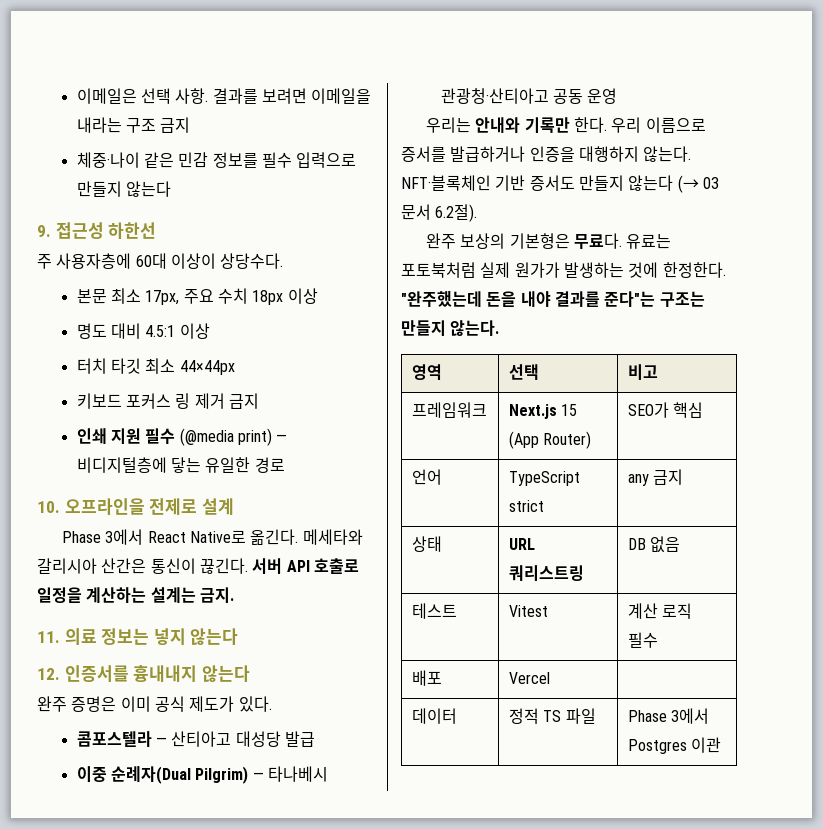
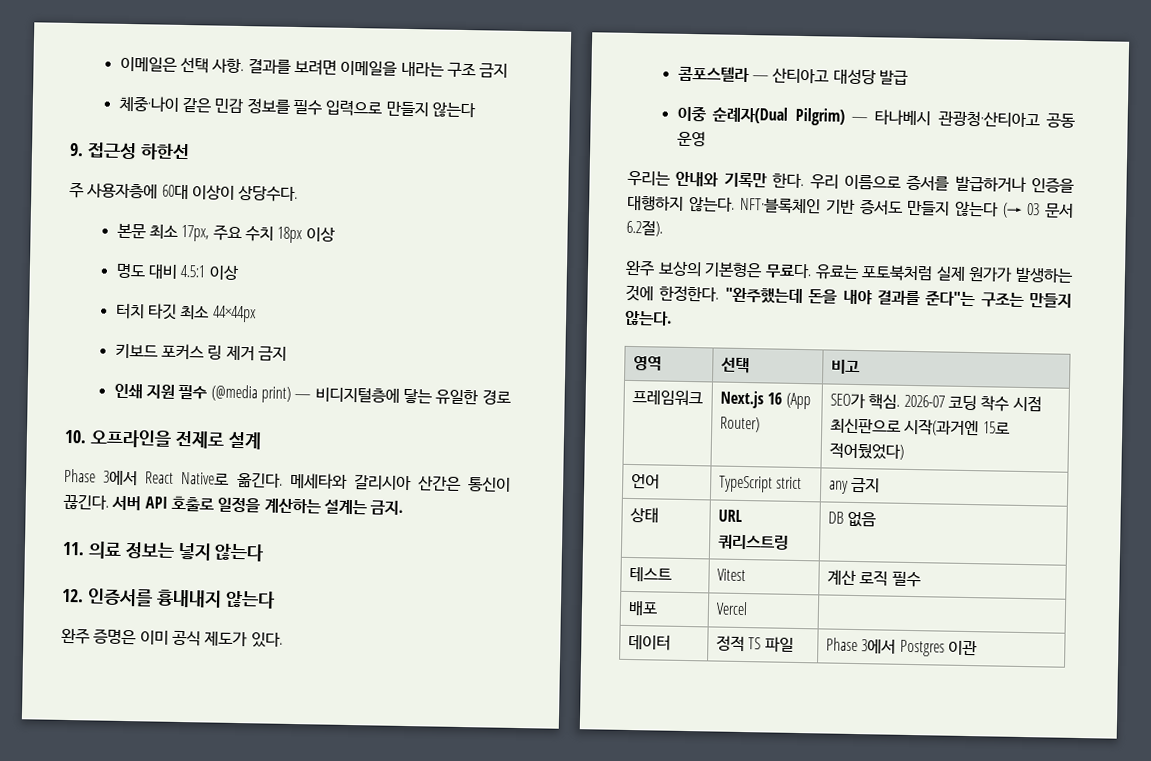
- 프레임워크 | Next.js 15 (App Router) | SEO가 핵심
+ 프레임워크 | Next.js 16 (App Router) | SEO가 핵심. 2026-07 코딩 착수 시점 최신판으로 시작(과거엔 15로 적어뒀었다)

